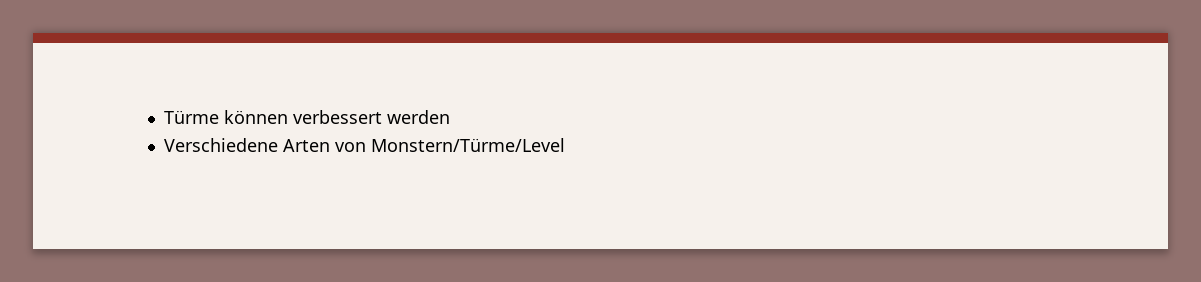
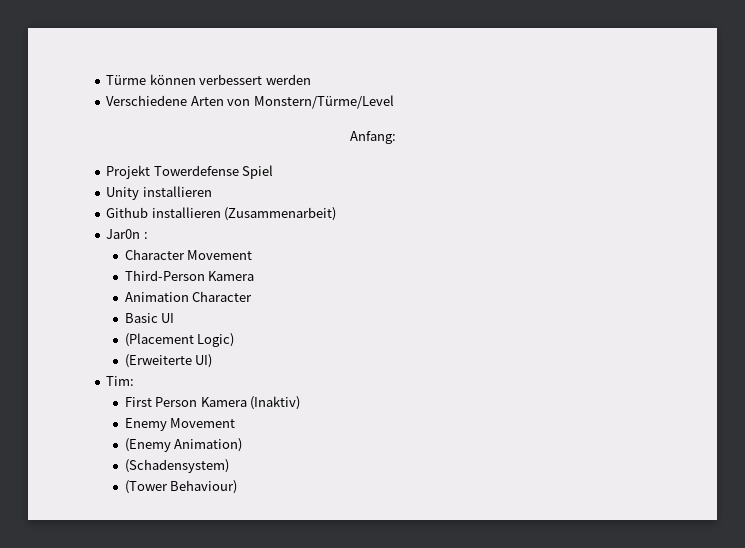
+ Anfang:
+ Projekt Towerdefense Spiel
+ Unity installieren
+ Github installieren (Zusammenarbeit)
+ Jar0n :
+ Character Movement
+ Third-Person Kamera
+ Animation Character
+ Basic UI
+ (Placement Logic)
+ (Erweiterte UI)
+ Tim:
+ First Person Kamera (Inaktiv)
+ Enemy Movement
+ (Enemy Animation)
+ (Schadensystem)
+ (Tower Behaviour)

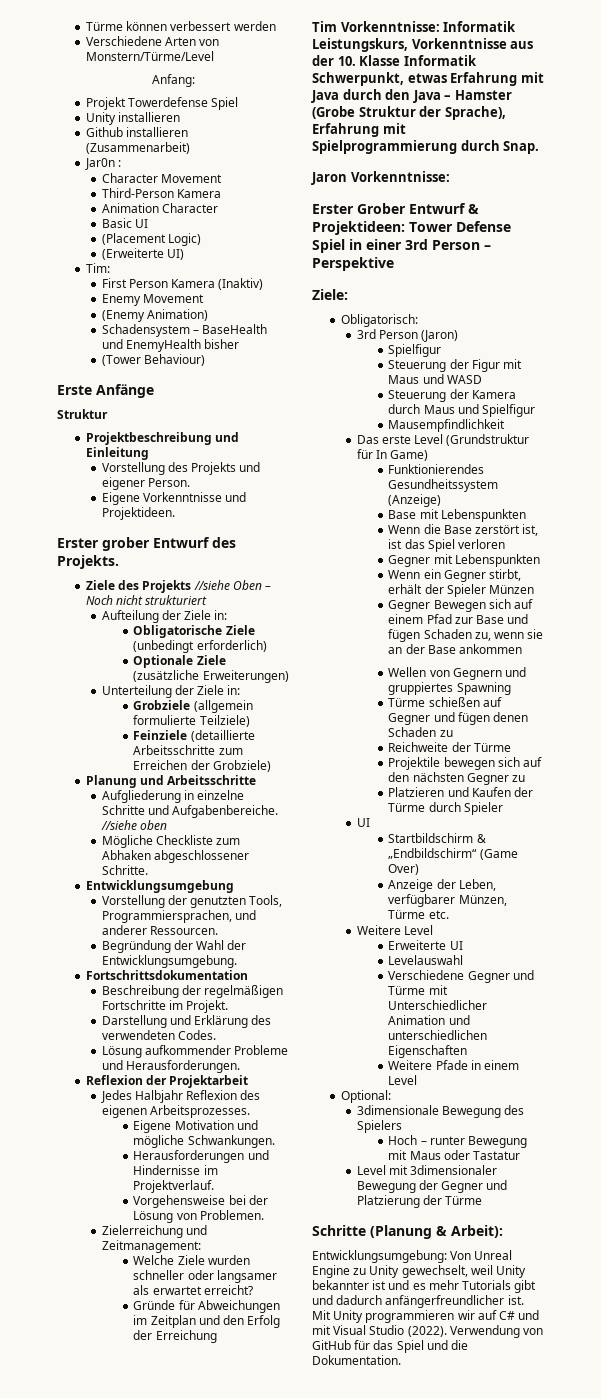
- (Schadensystem)
+ Schadensystem – BaseHealth und EnemyHealth bisher
  (Tower Behaviour)
+ Erste Anfänge
+ Struktur
+ Projektbeschreibung und Einleitung
+ Vorstellung des Projekts und eigener Person.
+ Eigene Vorkenntnisse und Projektideen.
+ Erster grober Entwurf des Projekts.
+ Ziele des Projekts //siehe Oben – Noch nicht strukturiert
+ Aufteilung der Ziele in:
+ Obligatorische Ziele (unbedingt erforderlich)
+ Optionale Ziele (zusätzliche Erweiterungen)
+ Unterteilung der Ziele in:
+ Grobziele (allgemein formulierte Teilziele)
+ Feinziele (detaillierte Arbeitsschritte zum Erreichen der Grobziele)
+ Planung und Arbeitsschritte
+ Aufgliederung in einzelne Schritte und Aufgabenbereiche. //siehe oben
+ Mögliche Checkliste zum Abhaken abgeschlossener Schritte.
+ Entwicklungsumgebung
+ Vorstellung der genutzten Tools, Programmiersprachen, und anderer Ressourcen.
+ Begründung der Wahl der Entwicklungsumgebung.
+ Fortschrittsdokumentation
+ Beschreibung der regelmäßigen Fortschritte im Projekt.
+ Darstellung und Erklärung des verwendeten Codes.
+ Lösung aufkommender Probleme und Herausforderungen.
+ Reflexion der Projektarbeit
+ Jedes Halbjahr Reflexion des eigenen Arbeitsprozesses.
+ Eigene Motivation und mögliche Schwankungen.
+ Herausforderungen und Hindernisse im Projektverlauf.
+ Vorgehensweise bei der Lösung von Problemen.
+ Zielerreichung und Zeitmanagement:
+ Welche Ziele wurden schneller oder langsamer als erwartet erreicht?
+ Gründe für Abweichungen im Zeitplan und den Erfolg der Erreichung
+ Tim Vorkenntnisse: Informatik Leistungskurs, Vorkenntnisse aus der 10. Klasse Informatik Schwerpunkt, etwas Erfahrung mit Java durch den Java – Hamster (Grobe Struktur der Sprache), Erfahrung mit Spielprogrammierung durch Snap.
+ Jaron Vorkenntnisse:
+ Erster Grober Entwurf & Projektideen: Tower Defense Spiel in einer 3rd Person – Perspektive
+ Ziele:
+ Obligatorisch:
+ 3rd Person (Jaron)
+ Spielfigur
+ Steuerung der Figur mit Maus und WASD
+ Steuerung der Kamera durch Maus und Spielfigur
+ Mausempfindlichkeit
+ Das erste Level (Grundstruktur für In Game)
+ Funktionierendes Gesundheitssystem (Anzeige)
+ Base mit Lebenspunkten
+ Wenn die Base zerstört ist, ist das Spiel verloren
+ Gegner mit Lebenspunkten
+ Wenn ein Gegner stirbt, erhält der Spieler Münzen
+ Gegner Bewegen sich auf einem Pfad zur Base und fügen Schaden zu, wenn sie an der Base ankommen
+ Wellen von Gegnern und gruppiertes Spawning
+ Türme schießen auf Gegner und fügen denen Schaden zu
+ Reichweite der Türme
+ Projektile bewegen sich auf den nächsten Gegner zu
+ Platzieren und Kaufen der Türme durch Spieler
+ UI
+ Startbildschirm & „Endbildschirm“ (Game Over)
+ Anzeige der Leben, verfügbarer Münzen, Türme etc.
+ Weitere Level
+ Erweiterte UI
+ Levelauswahl
+ Verschiedene Gegner und Türme mit Unterschiedlicher Animation und unterschiedlichen Eigenschaften
+ Weitere Pfade in einem Level
+ Optional:
+ 3dimensionale Bewegung des Spielers
+ Hoch – runter Bewegung mit Maus oder Tastatur
+ Level mit 3dimensionaler Bewegung der Gegner und Platzierung der Türme
+ Schritte (Planung & Arbeit):
+ Entwicklungsumgebung: Von Unreal Engine zu Unity gewechselt, weil Unity bekannter ist und es mehr Tutorials gibt und dadurch anfängerfreundlicher ist. Mit Unity programmieren wir auf C# und mit Visual Studio (2022). Verwendung von GitHub für das Spiel und die Dokumentation.

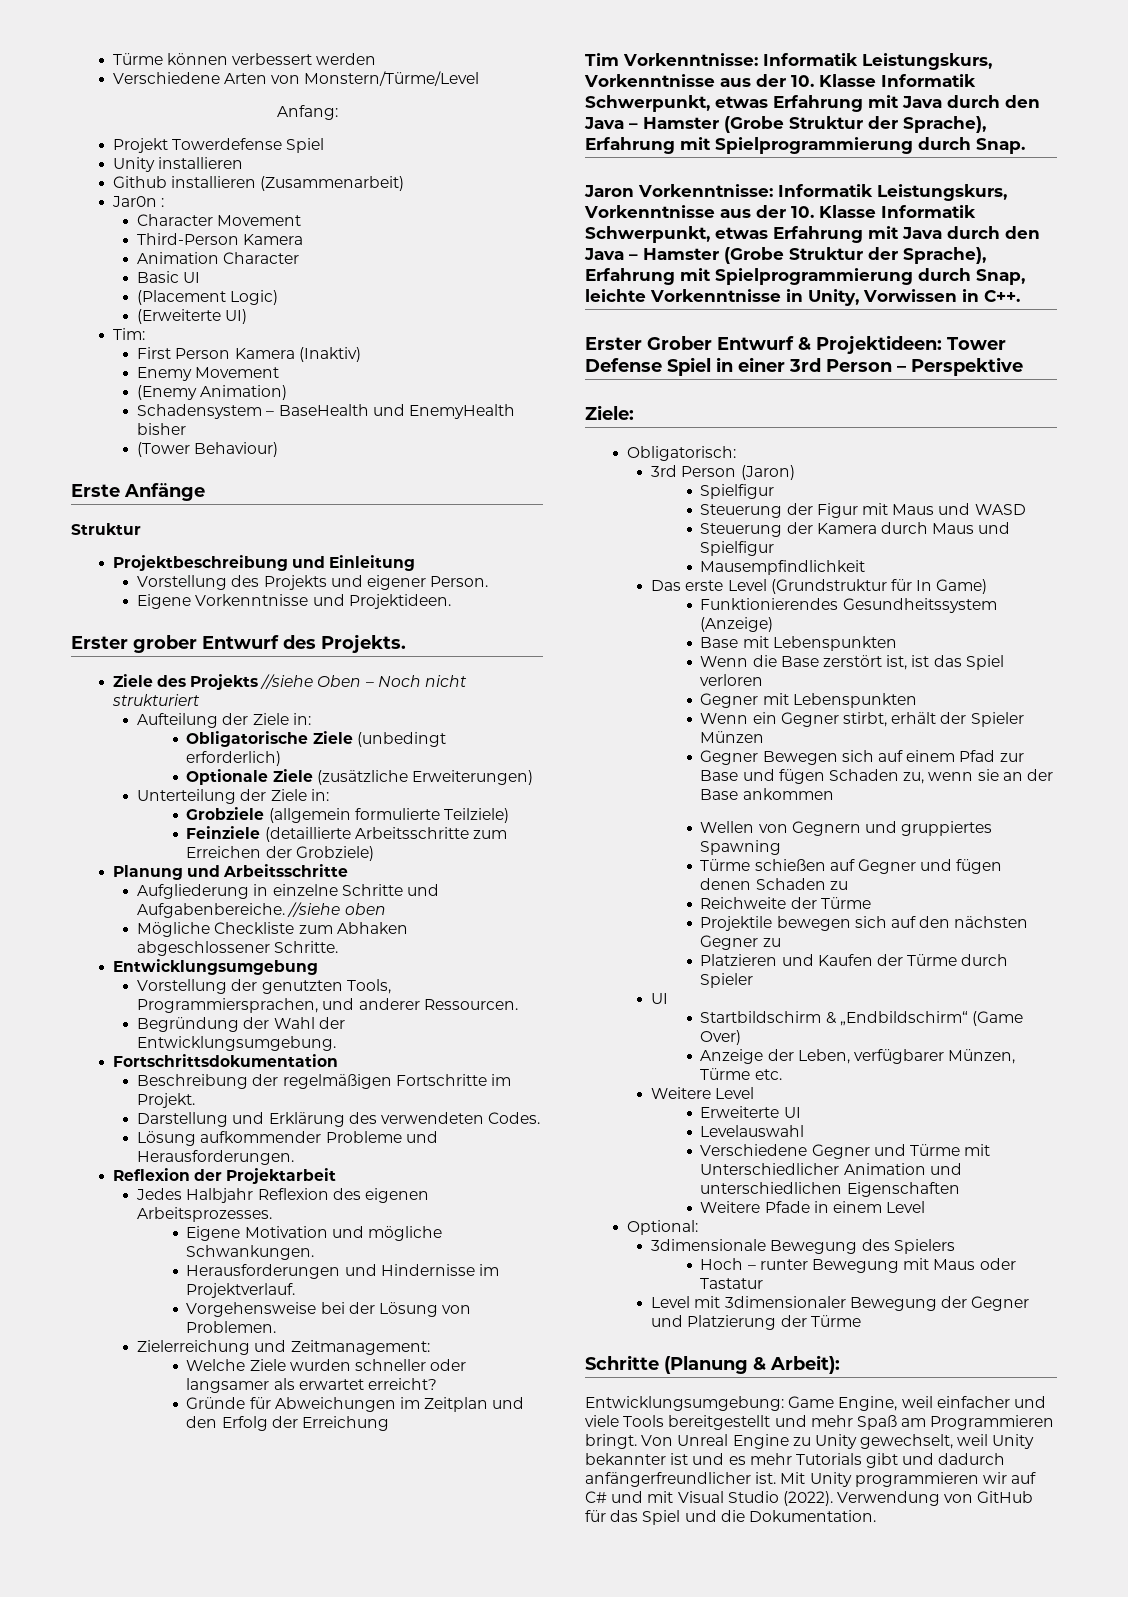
- Jaron Vorkenntnisse:
+ Jaron Vorkenntnisse: Informatik Leistungskurs, Vorkenntnisse aus der 10. Klasse Informatik Schwerpunkt, etwas Erfahrung mit Java durch den Java – Hamster (Grobe Struktur der Sprache), Erfahrung mit Spielprogrammierung durch Snap, leichte Vorkenntnisse in Unity, Vorwissen in C++.
- Entwicklungsumgebung: Von Unreal Engine zu Unity gewechselt, weil Unity bekannter ist und es mehr Tutorials gibt und dadurch anfängerfreundlicher ist.
+ Entwicklungsumgebung: Game Engine, weil einfacher und viele Tools bereitgestellt und mehr Spaß am Programmieren bringt. Von Unreal Engine zu Unity gewechselt, weil Unity bekannter ist und es mehr Tutorials gibt und dadurch anfängerfreundlicher ist.

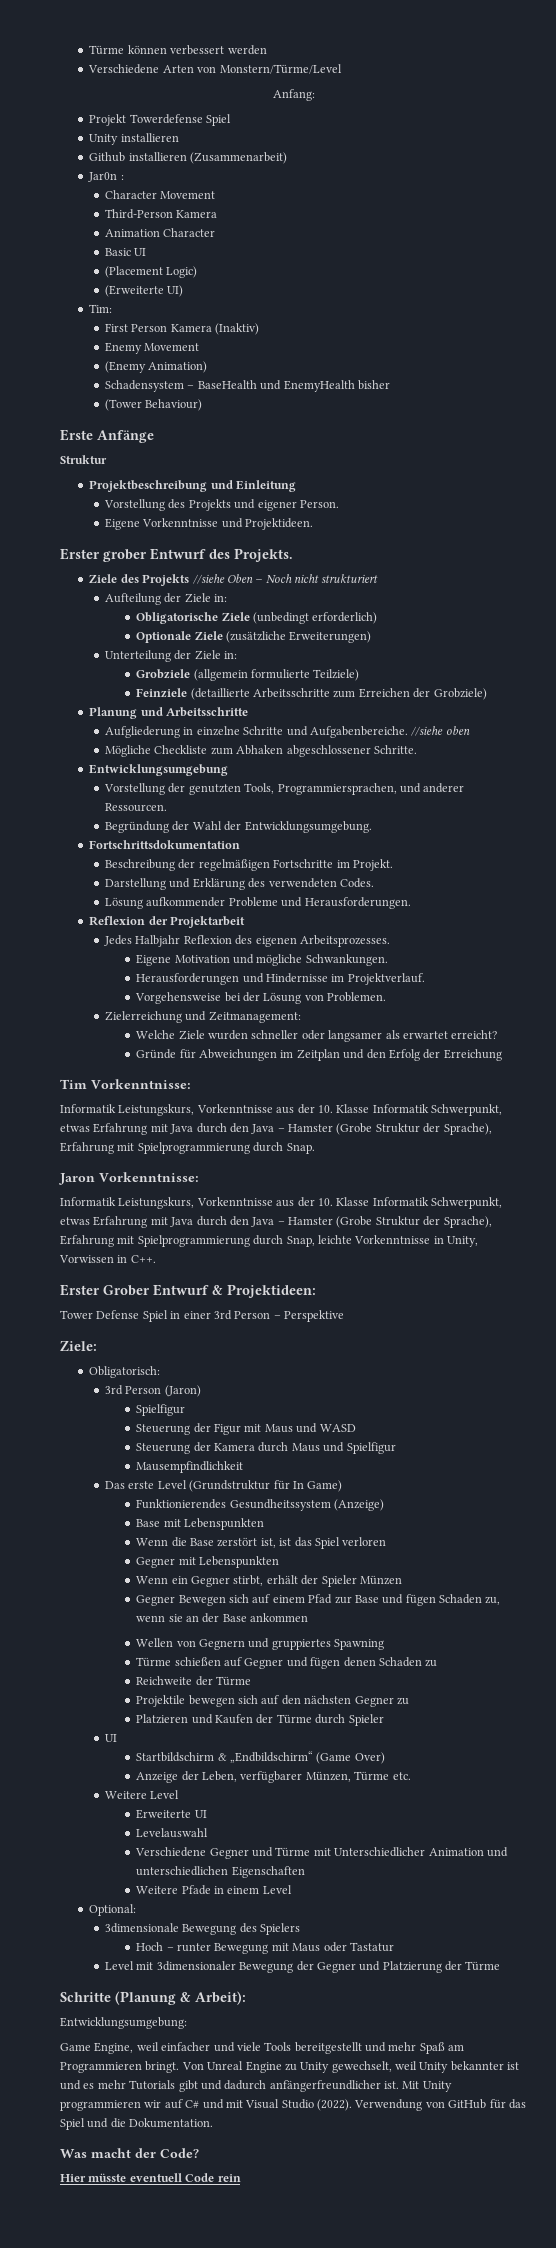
- Tim Vorkenntnisse: Informatik Leistungskurs, Vorkenntnisse aus der 10. Klasse Informatik Schwerpunkt, etwas Erfahrung mit Java durch den Java – Hamster (Grobe Struktur der Sprache), Erfahrung mit Spielprogrammierung durch Snap.
+ Tim Vorkenntnisse:
+ Informatik Leistungskurs, Vorkenntnisse aus der 10. Klasse Informatik Schwerpunkt, etwas Erfahrung mit Java durch den Java – Hamster (Grobe Struktur der Sprache), Erfahrung mit Spielprogrammierung durch Snap.
- Jaron Vorkenntnisse: Informatik Leistungskurs, Vorkenntnisse aus der 10. Klasse Informatik Schwerpunkt, etwas Erfahrung mit Java durch den Java – Hamster (Grobe Struktur der Sprache), Erfahrung mit Spielprogrammierung durch Snap, leichte Vorkenntnisse in Unity, Vorwissen in C++.
+ Jaron Vorkenntnisse:
+ Informatik Leistungskurs, Vorkenntnisse aus der 10. Klasse Informatik Schwerpunkt, etwas Erfahrung mit Java durch den Java – Hamster (Grobe Struktur der Sprache), Erfahrung mit Spielprogrammierung durch Snap, leichte Vorkenntnisse in Unity, Vorwissen in C++.
- Erster Grober Entwurf & Projektideen: Tower Defense Spiel in einer 3rd Person – Perspektive
+ Erster Grober Entwurf & Projektideen:
+ Tower Defense Spiel in einer 3rd Person – Perspektive
- Entwicklungsumgebung: Game Engine, weil einfacher und viele Tools bereitgestellt und mehr Spaß am Programmieren bringt.
+ Entwicklungsumgebung:
+ Game Engine, weil einfacher und viele Tools bereitgestellt und mehr Spaß am Programmieren bringt.
+ Was macht der Code?
+ Hier müsste eventuell Code rein

